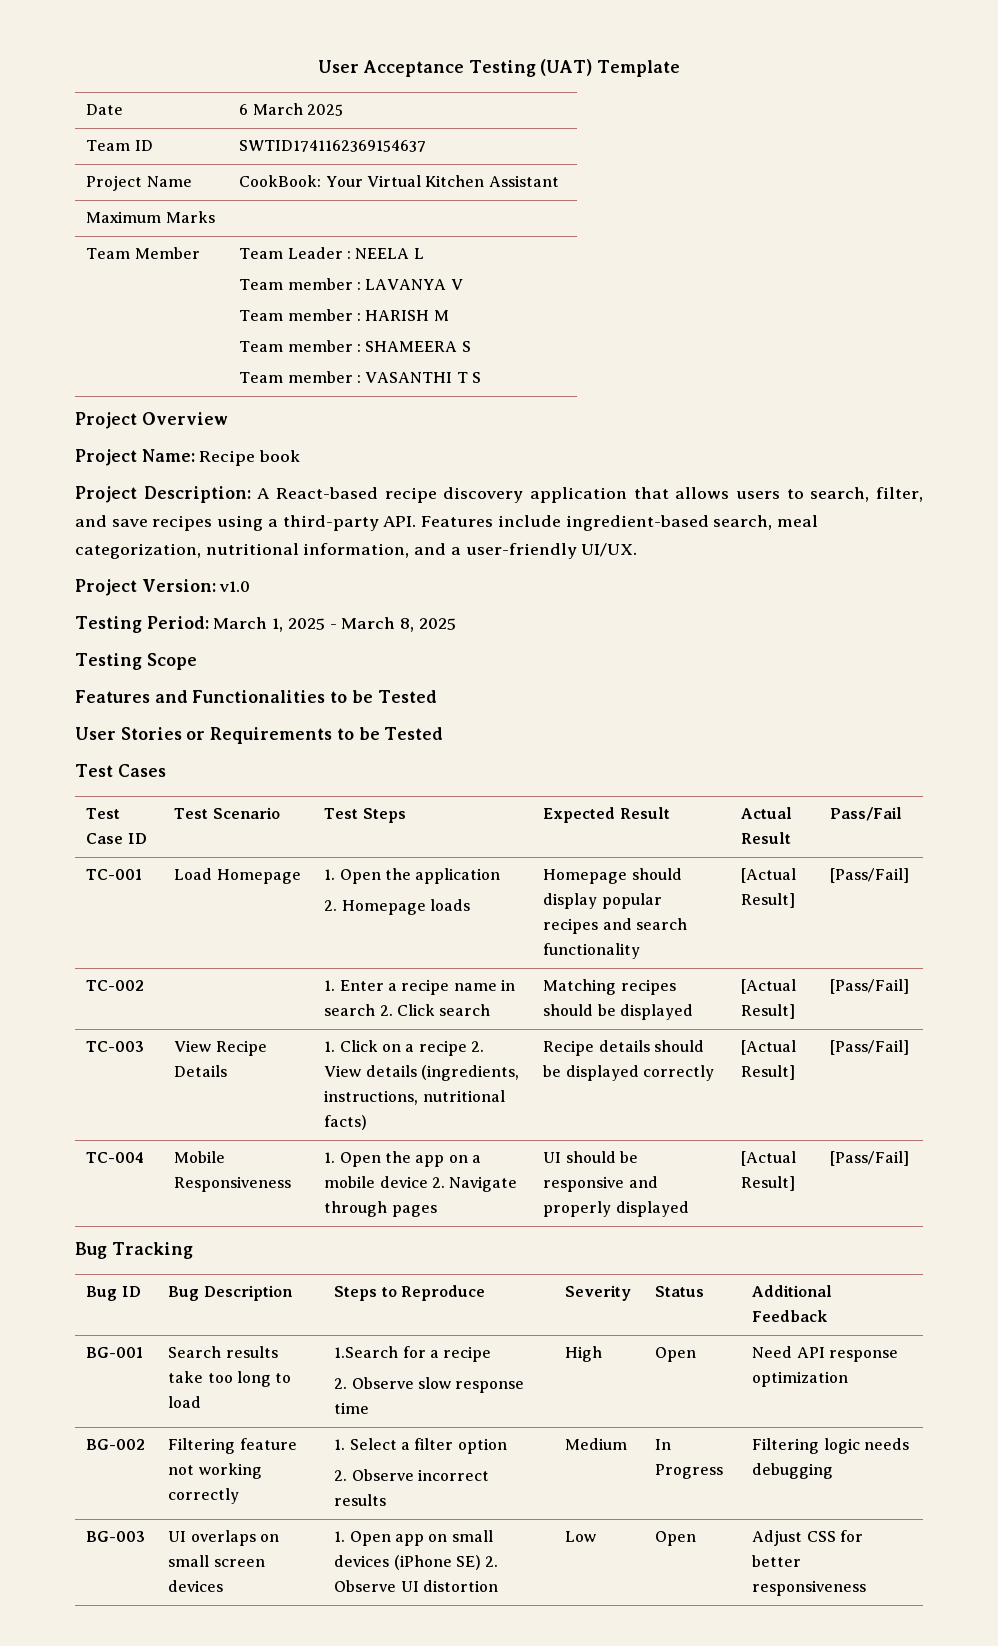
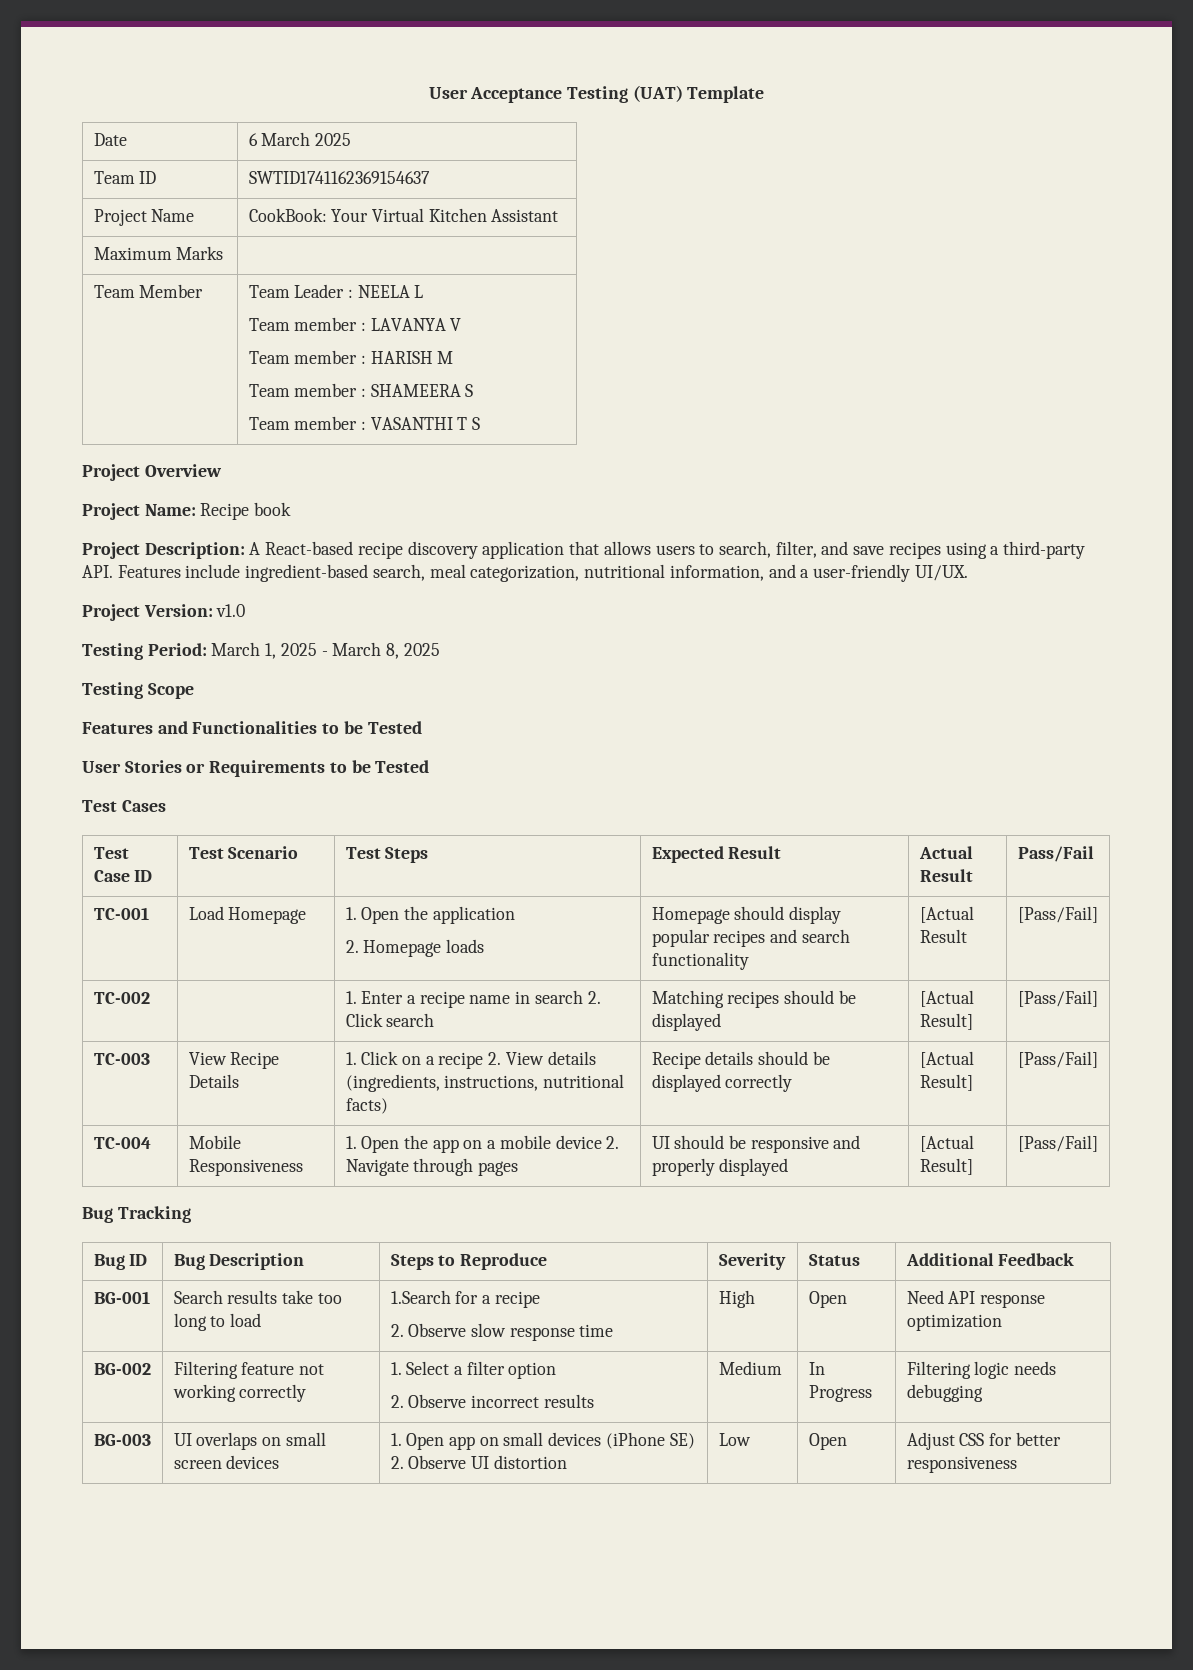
  TC-001 | Load Homepage | 1. Open the application
- 2. Homepage loads | Homepage should display popular recipes and search functionality | [Actual Result] | [Pass/Fail]
+ 2. Homepage loads | Homepage should display popular recipes and search functionality | [Actual Result | [Pass/Fail]

